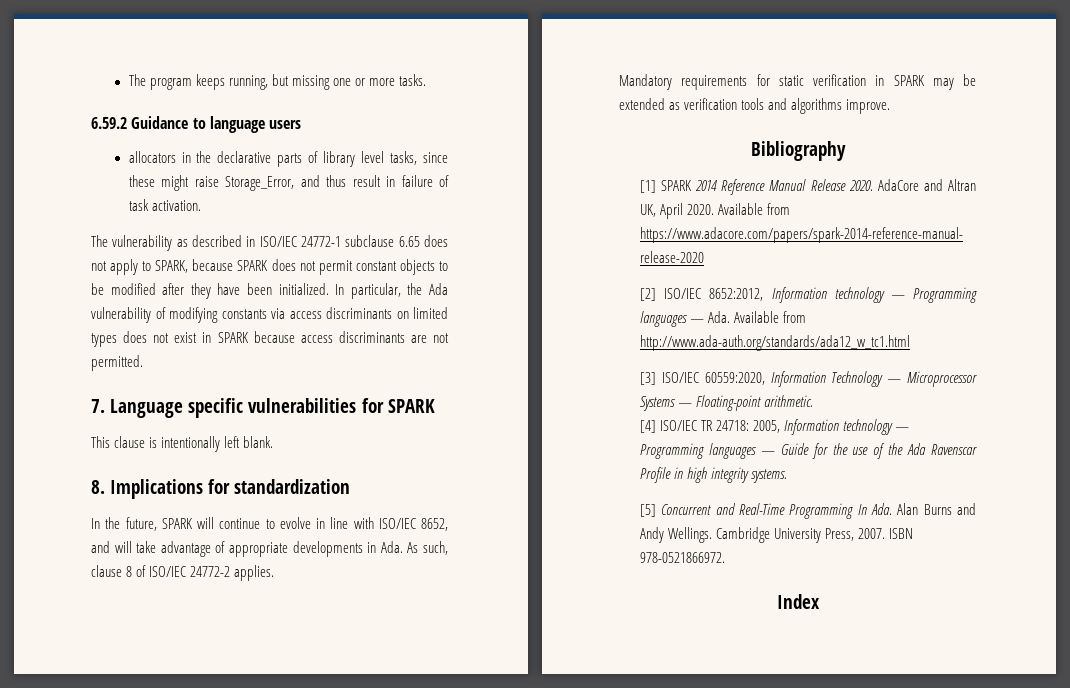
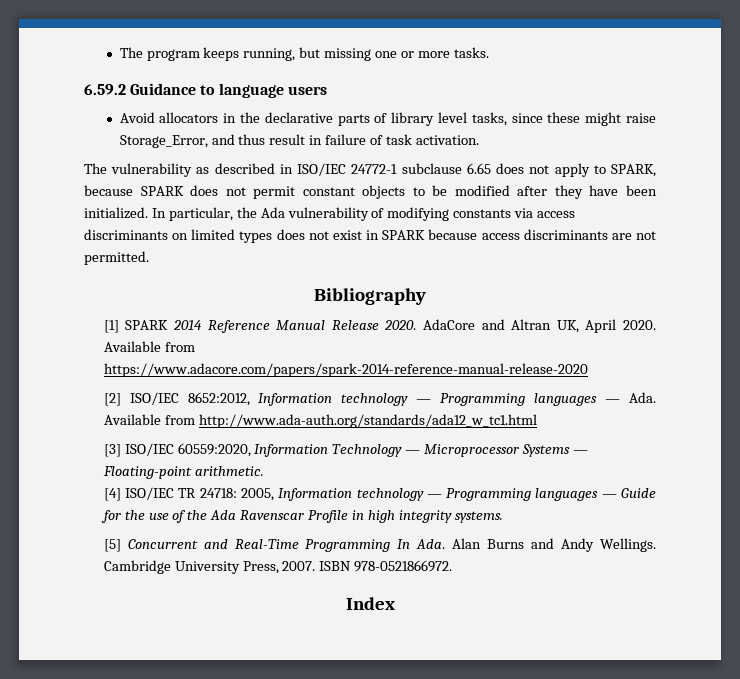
- allocators in the declarative parts of library level tasks, since these might raise Storage_Error, and thus result in failure of task activation.
+ Avoid allocators in the declarative parts of library level tasks, since these might raise Storage_Error, and thus result in failure of task activation.
- 7. Language specific vulnerabilities for SPARK
- This clause is intentionally left blank.
- 8. Implications for standardization
- In the future, SPARK will continue to evolve in line with ISO/IEC 8652, and will take advantage of appropriate developments in Ada. As such, clause 8 of ISO/IEC 24772-2 applies.
- Mandatory requirements for static verification in SPARK may be extended as verification tools and algorithms improve.

